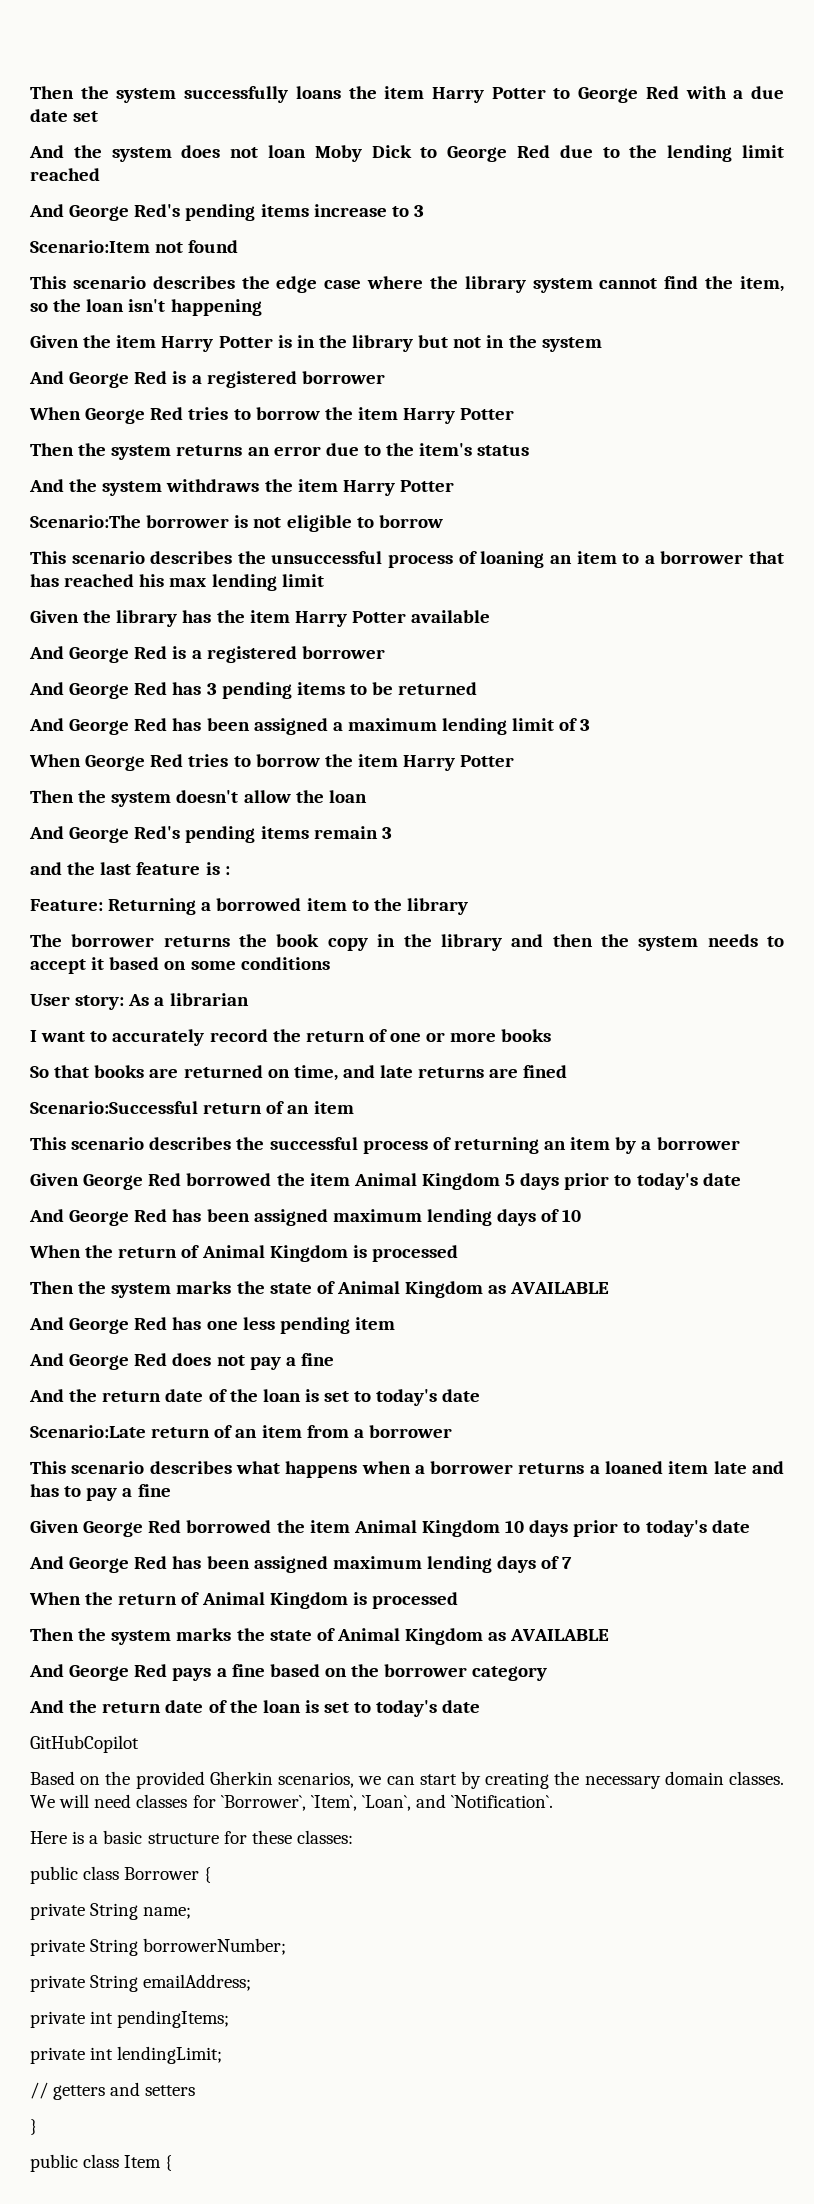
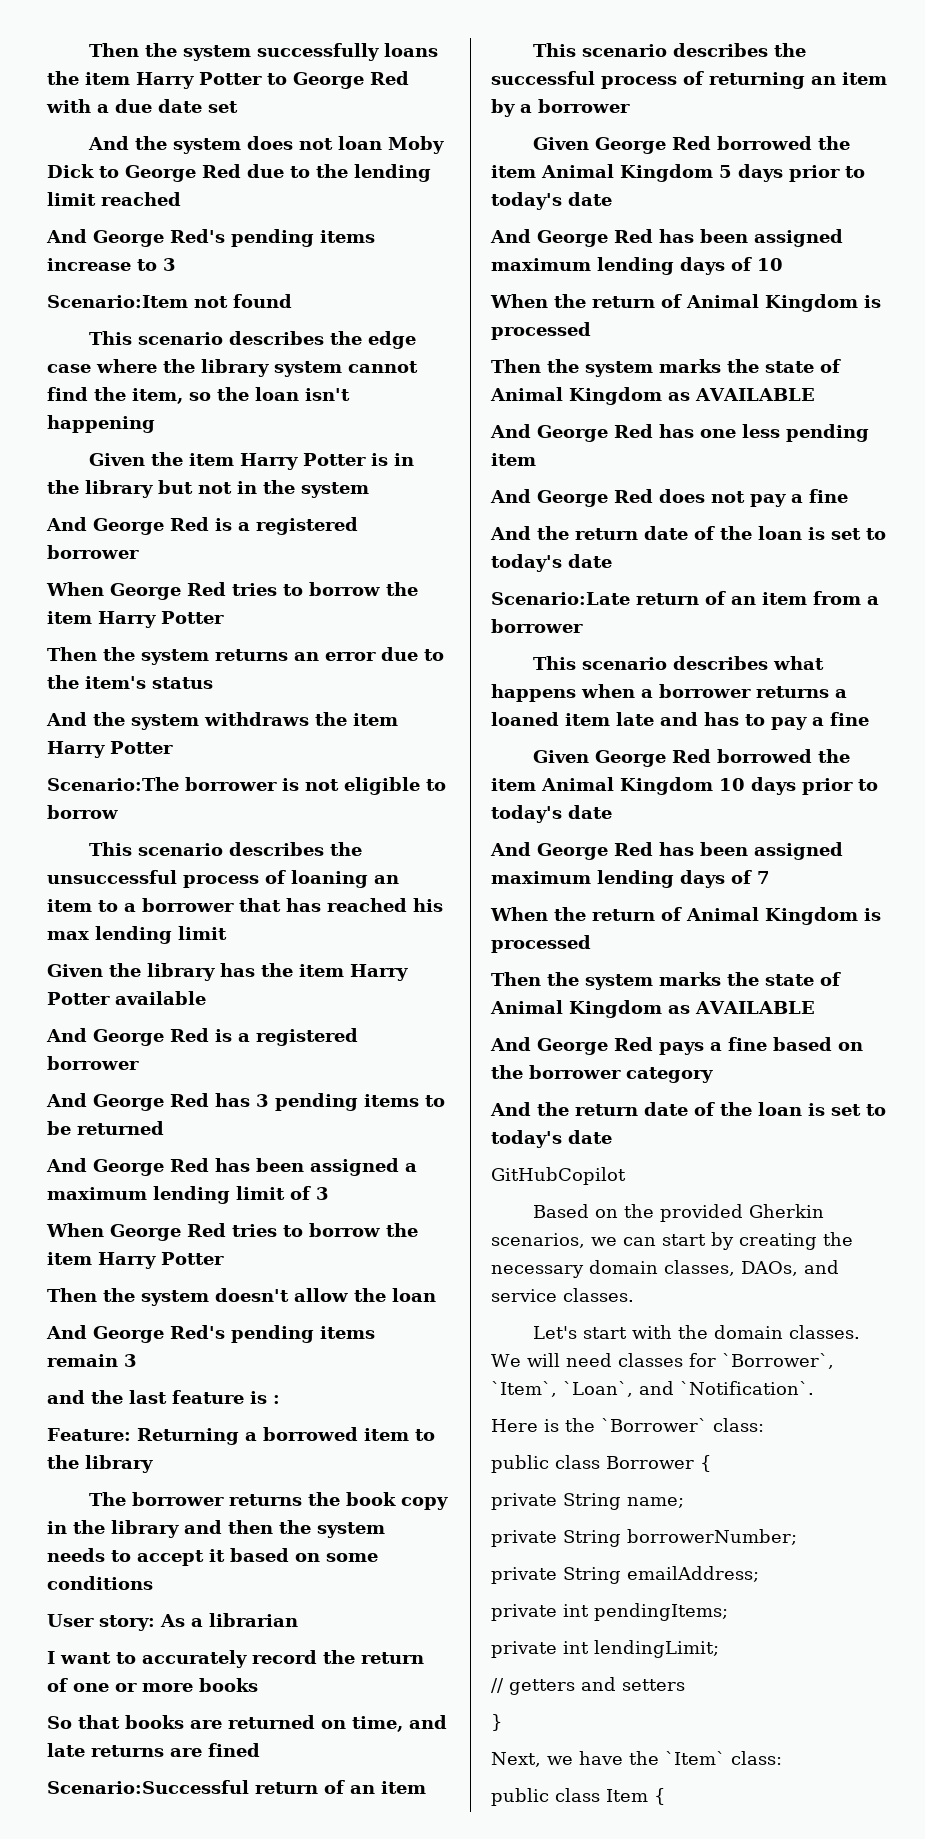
- Based on the provided Gherkin scenarios, we can start by creating the necessary domain classes.
+ Based on the provided Gherkin scenarios, we can start by creating the necessary domain classes, DAOs, and service classes.
+ Let's start with the domain classes.
- Here is a basic structure for these classes:
+ Here is the `Borrower` class:
+ Next, we have the `Item` class:

